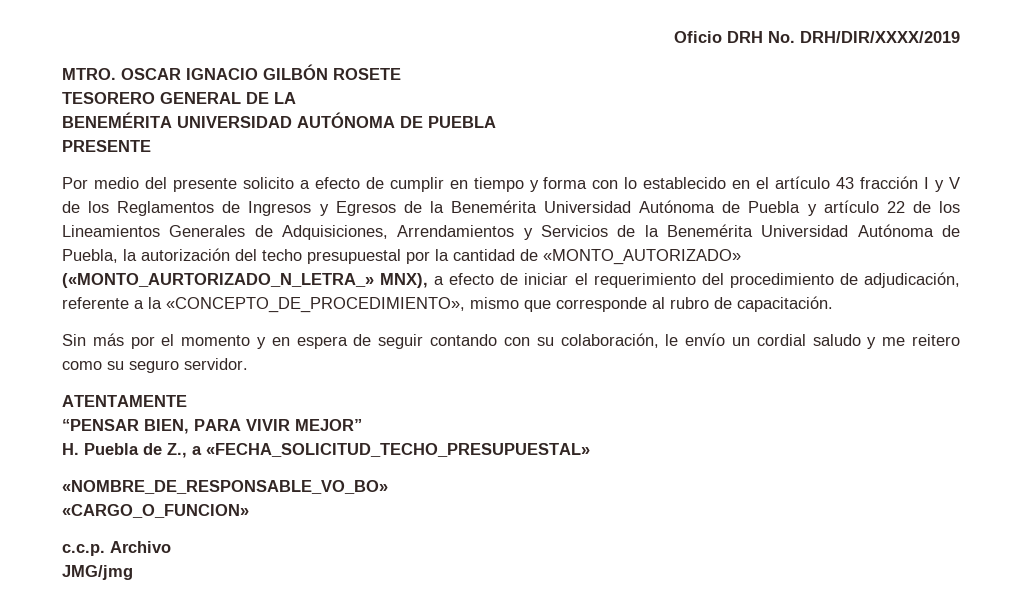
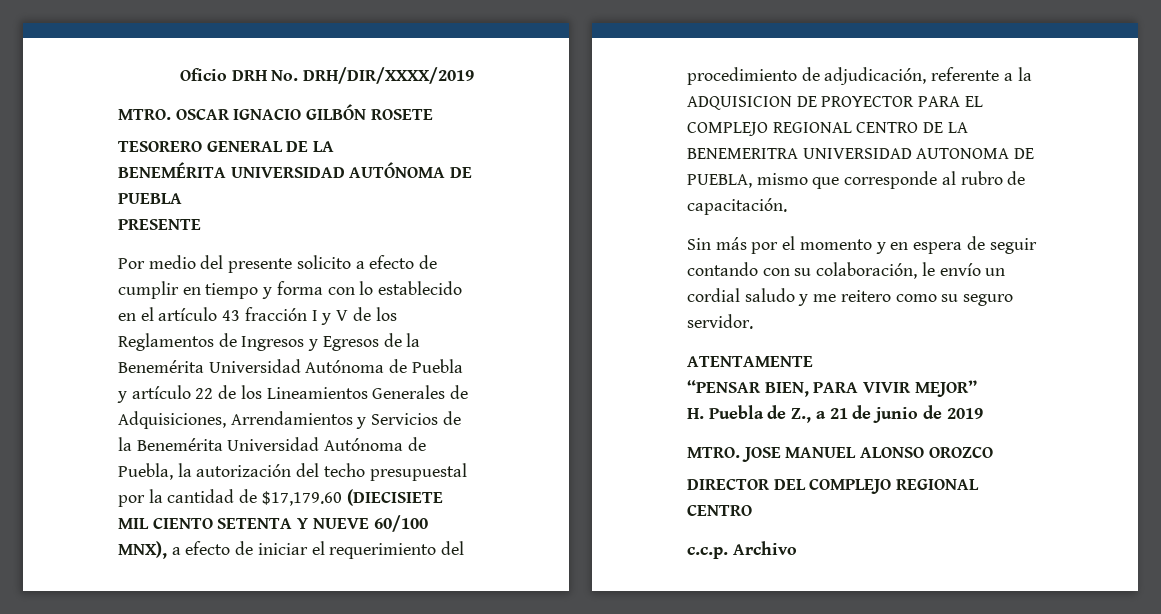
- Por medio del presente solicito a efecto de cumplir en tiempo y forma con lo establecido en el artículo 43 fracción I y V de los Reglamentos de Ingresos y Egresos de la Benemérita Universidad Autónoma de Puebla y artículo 22 de los Lineamientos Generales de Adquisiciones, Arrendamientos y Servicios de la Benemérita Universidad Autónoma de Puebla, la autorización del techo presupuestal por la cantidad de «MONTO_AUTORIZADO» («MONTO_AURTORIZADO_N_LETRA_» MNX), a efecto de iniciar el requerimiento del procedimiento de adjudicación, referente a la «CONCEPTO_DE_PROCEDIMIENTO», mismo que corresponde al rubro de capacitación.
+ Por medio del presente solicito a efecto de cumplir en tiempo y forma con lo establecido en el artículo 43 fracción I y V de los Reglamentos de Ingresos y Egresos de la Benemérita Universidad Autónoma de Puebla y artículo 22 de los Lineamientos Generales de Adquisiciones, Arrendamientos y Servicios de la Benemérita Universidad Autónoma de Puebla, la autorización del techo presupuestal por la cantidad de $17,179.60 (DIECISIETE MIL CIENTO SETENTA Y NUEVE 60/100 MNX), a efecto de iniciar el requerimiento del procedimiento de adjudicación, referente a la ADQUISICION DE PROYECTOR PARA EL COMPLEJO REGIONAL CENTRO DE LA BENEMERITRA UNIVERSIDAD AUTONOMA DE PUEBLA, mismo que corresponde al rubro de capacitación.
- H. Puebla de Z., a «FECHA_SOLICITUD_TECHO_PRESUPUESTAL»
- «NOMBRE_DE_RESPONSABLE_VO_BO»
- «CARGO_O_FUNCION»
+ H. Puebla de Z., a 21 de junio de 2019
+ MTRO. JOSE MANUEL ALONSO OROZCO
+ DIRECTOR DEL COMPLEJO REGIONAL CENTRO
- JMG/jmg

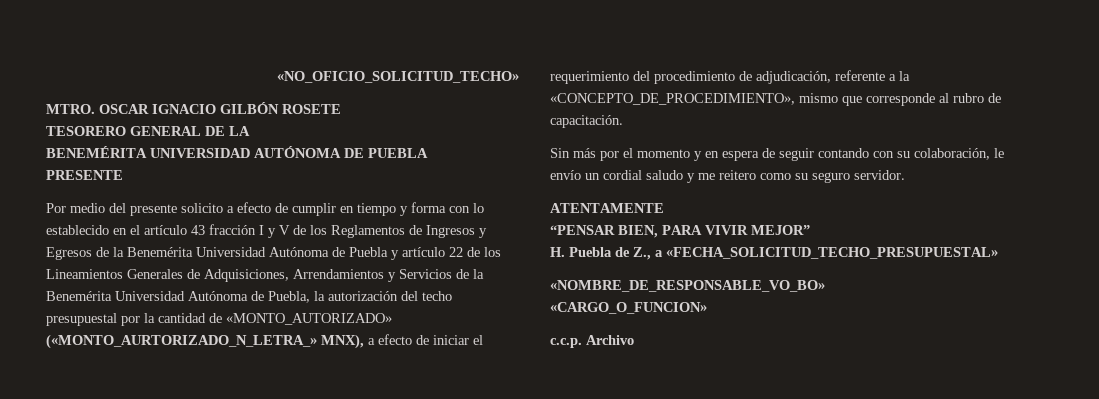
- Oficio DRH No. DRH/DIR/XXXX/2019
+ «NO_OFICIO_SOLICITUD_TECHO»
- Por medio del presente solicito a efecto de cumplir en tiempo y forma con lo establecido en el artículo 43 fracción I y V de los Reglamentos de Ingresos y Egresos de la Benemérita Universidad Autónoma de Puebla y artículo 22 de los Lineamientos Generales de Adquisiciones, Arrendamientos y Servicios de la Benemérita Universidad Autónoma de Puebla, la autorización del techo presupuestal por la cantidad de $17,179.60 (DIECISIETE MIL CIENTO SETENTA Y NUEVE 60/100 MNX), a efecto de iniciar el requerimiento del procedimiento de adjudicación, referente a la ADQUISICION DE PROYECTOR PARA EL COMPLEJO REGIONAL CENTRO DE LA BENEMERITRA UNIVERSIDAD AUTONOMA DE PUEBLA, mismo que corresponde al rubro de capacitación.
+ Por medio del presente solicito a efecto de cumplir en tiempo y forma con lo establecido en el artículo 43 fracción I y V de los Reglamentos de Ingresos y Egresos de la Benemérita Universidad Autónoma de Puebla y artículo 22 de los Lineamientos Generales de Adquisiciones, Arrendamientos y Servicios de la Benemérita Universidad Autónoma de Puebla, la autorización del techo presupuestal por la cantidad de «MONTO_AUTORIZADO» («MONTO_AURTORIZADO_N_LETRA_» MNX), a efecto de iniciar el requerimiento del procedimiento de adjudicación, referente a la «CONCEPTO_DE_PROCEDIMIENTO», mismo que corresponde al rubro de capacitación.
- H. Puebla de Z., a 21 de junio de 2019
- MTRO. JOSE MANUEL ALONSO OROZCO
- DIRECTOR DEL COMPLEJO REGIONAL CENTRO
+ H. Puebla de Z., a «FECHA_SOLICITUD_TECHO_PRESUPUESTAL»
+ «NOMBRE_DE_RESPONSABLE_VO_BO»
+ «CARGO_O_FUNCION»

